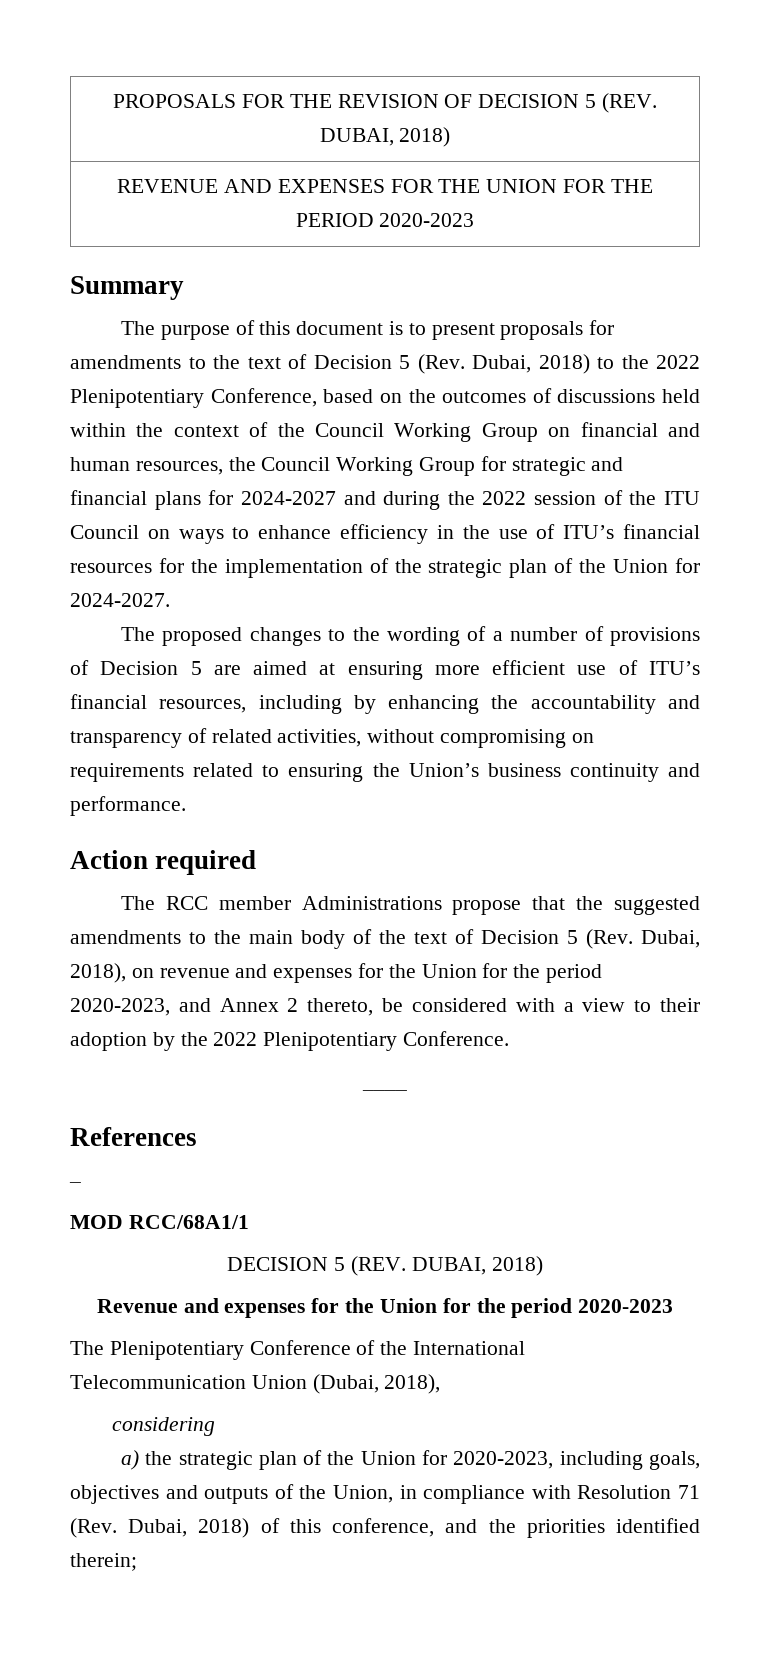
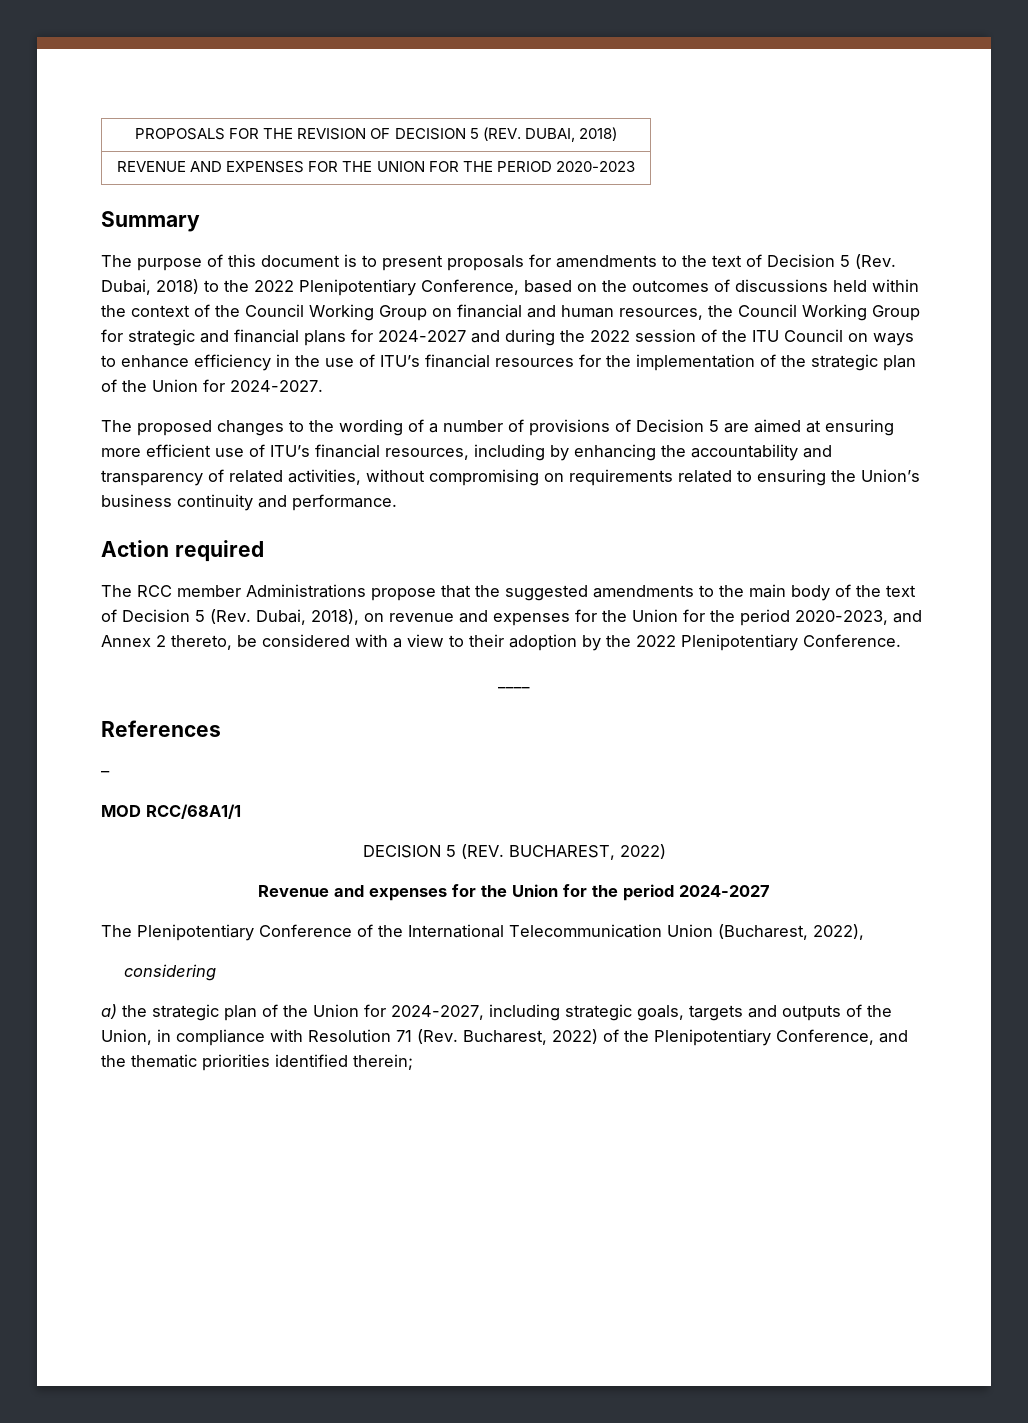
  MOD RCC/68A1/1
- DECISION 5 (REV. DUBAI, 2018)
+ DECISION 5 (REV. BUCHAREST, 2022)
- Revenue and expenses for the Union for the period 2020-2023
+ Revenue and expenses for the Union for the period 2024-2027
- The Plenipotentiary Conference of the International Telecommunication Union (Dubai, 2018),
+ The Plenipotentiary Conference of the International Telecommunication Union (Bucharest, 2022),
- a) the strategic plan of the Union for 2020-2023, including goals, objectives and outputs of the Union, in compliance with Resolution 71 (Rev. Dubai, 2018) of this conference, and the priorities identified therein;
+ a) the strategic plan of the Union for 2024-2027, including strategic goals, targets and outputs of the Union, in compliance with Resolution 71 (Rev. Bucharest, 2022) of the Plenipotentiary Conference, and the thematic priorities identified therein;

